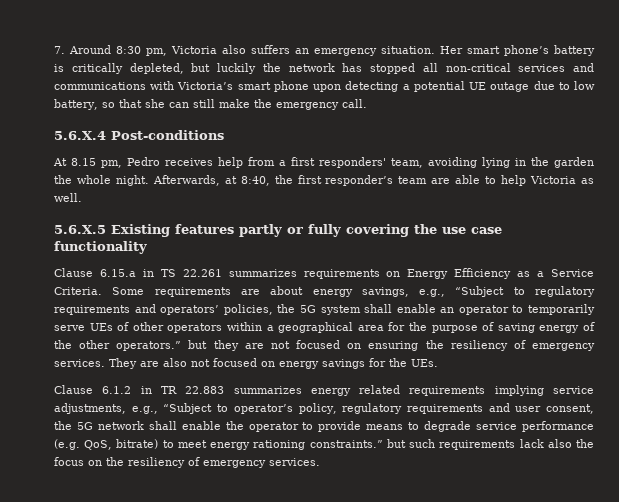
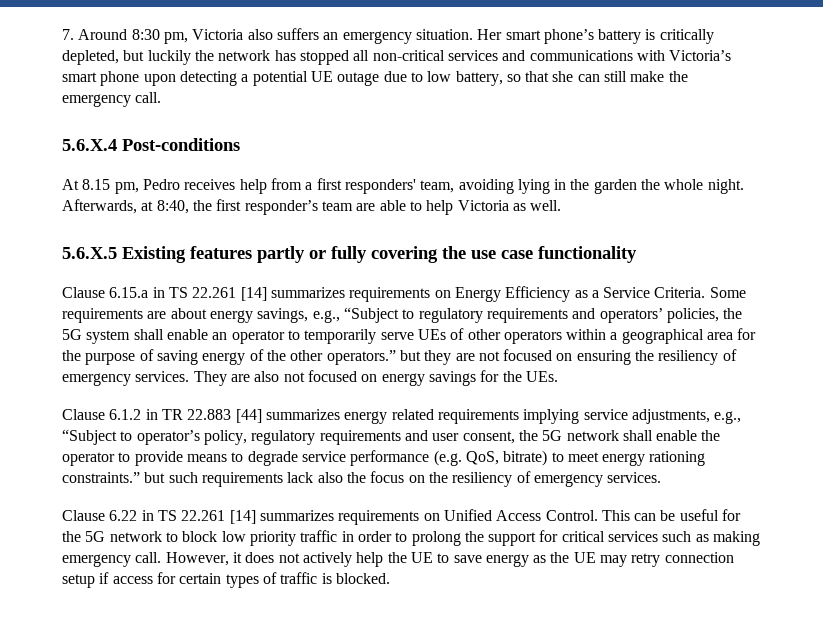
- Clause 6.15.a in TS 22.261 summarizes requirements on Energy Efficiency as a Service Criteria.
+ Clause 6.15.a in TS 22.261 [14] summarizes requirements on Energy Efficiency as a Service Criteria.
- Clause 6.1.2 in TR 22.883 summarizes energy related requirements implying service adjustments, e.g., “Subject to operator’s policy, regulatory requirements and user consent, the 5G network shall enable the operator to provide means to degrade service performance (e.g. QoS, bitrate) to meet energy rationing constraints.” but such requirements lack also the focus on the resiliency of emergency services.
+ Clause 6.1.2 in TR 22.883 [44] summarizes energy related requirements implying service adjustments, e.g., “Subject to operator’s policy, regulatory requirements and user consent, the 5G network shall enable the operator to provide means to degrade service performance (e.g. QoS, bitrate) to meet energy rationing constraints.” but such requirements lack also the focus on the resiliency of emergency services.
+ Clause 6.22 in TS 22.261 [14] summarizes requirements on Unified Access Control. This can be useful for the 5G network to block low priority traffic in order to prolong the support for critical services such as making emergency call. However, it does not actively help the UE to save energy as the UE may retry connection setup if access for certain types of traffic is blocked.

